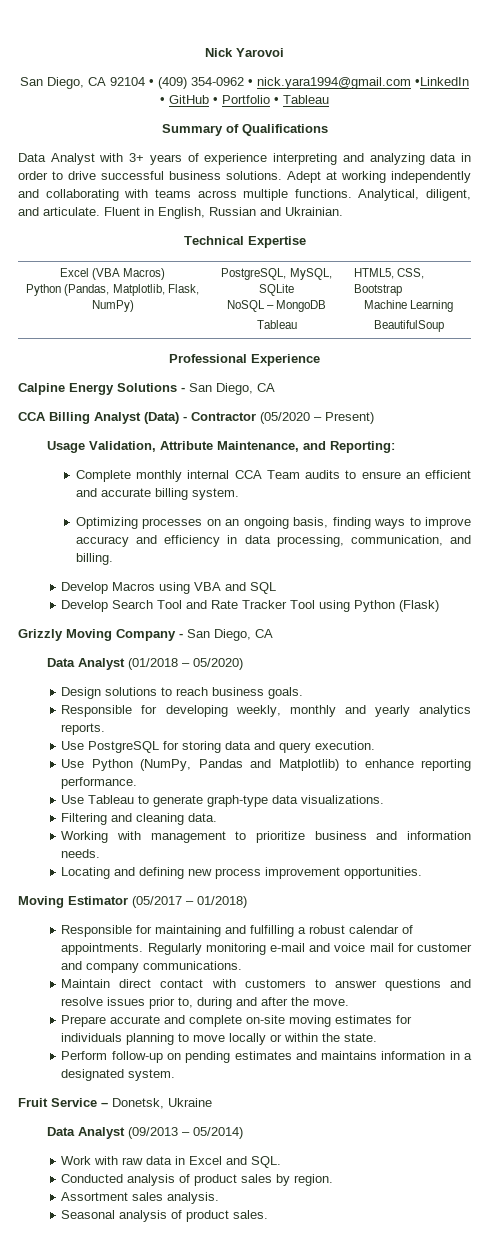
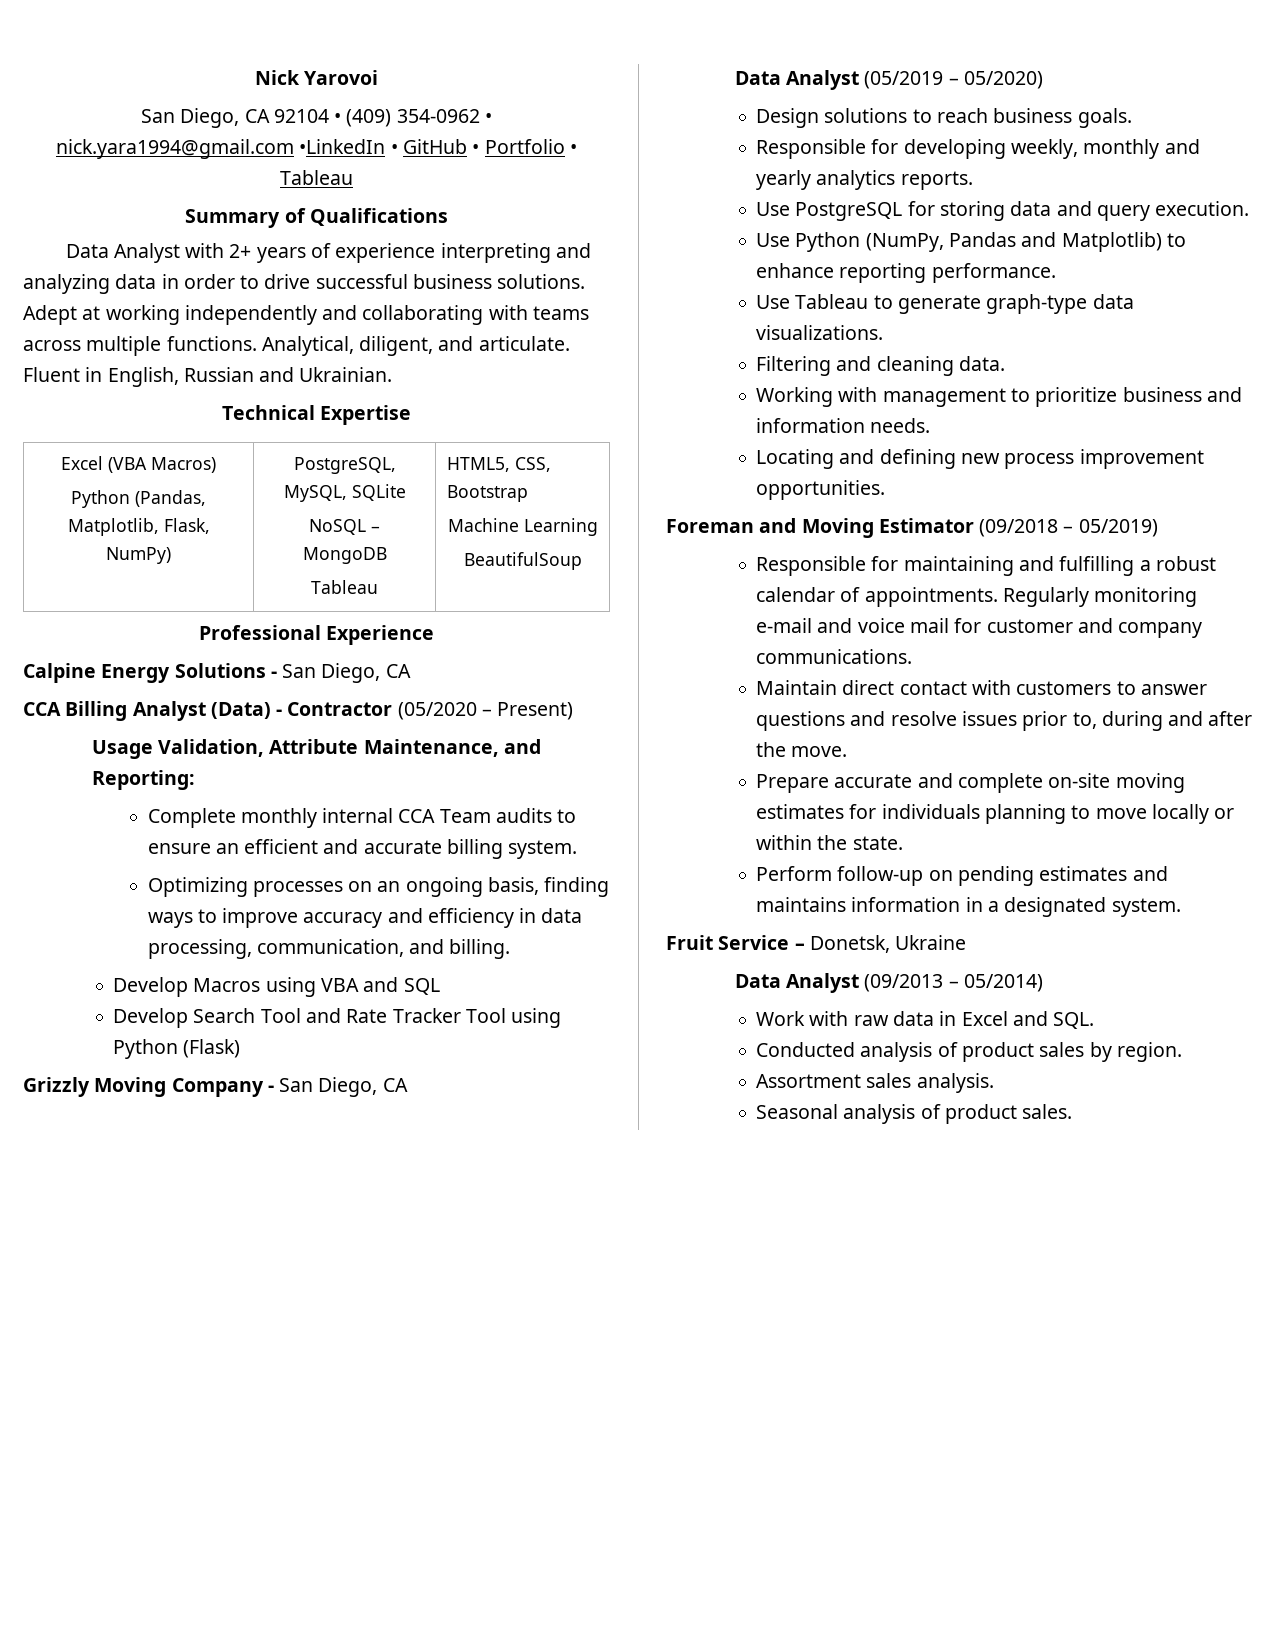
- Data Analyst with 3+ years of experience interpreting and analyzing data in order to drive successful business solutions.
+ Data Analyst with 2+ years of experience interpreting and analyzing data in order to drive successful business solutions.
- Data Analyst (01/2018 – 05/2020)
+ Data Analyst (05/2019 – 05/2020)
- Moving Estimator (05/2017 – 01/2018)
+ Foreman and Moving Estimator (09/2018 – 05/2019)

